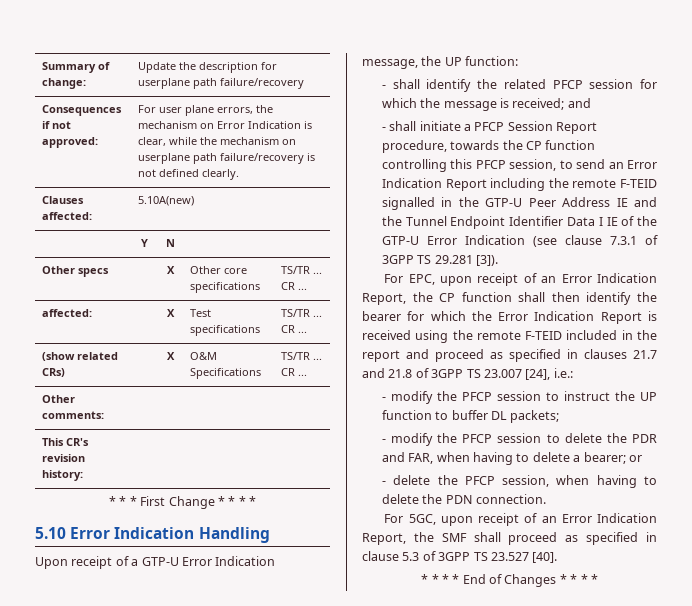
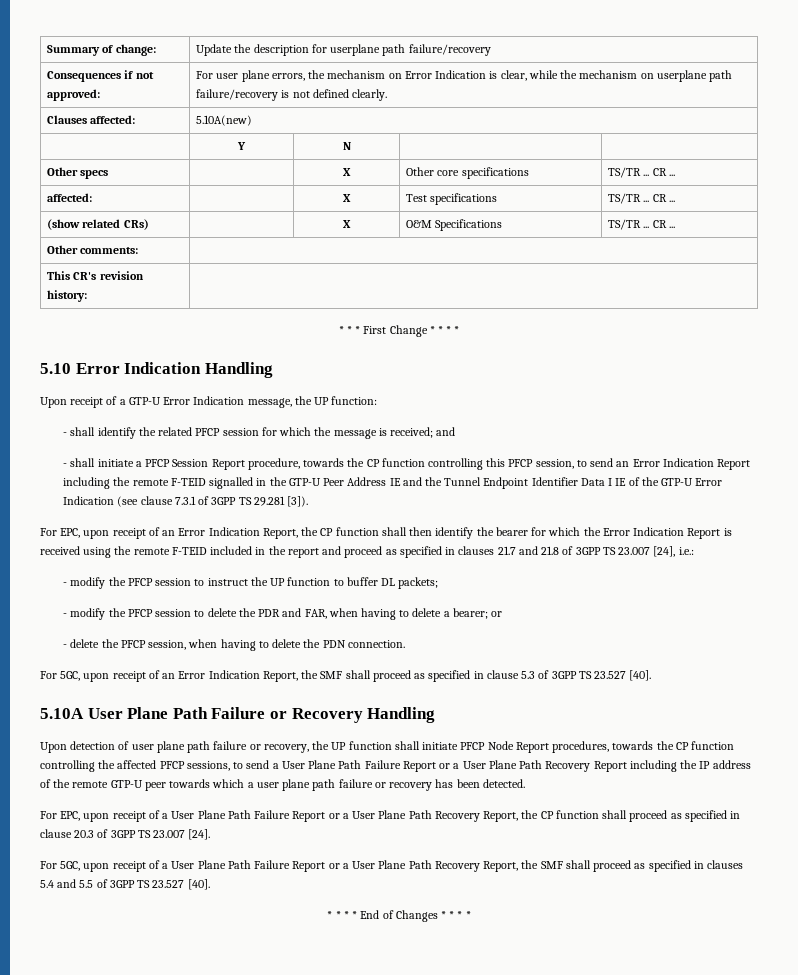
+ 5.10A User Plane Path Failure or Recovery Handling
+ Upon detection of user plane path failure or recovery, the UP function shall initiate PFCP Node Report procedures, towards the CP function controlling the affected PFCP sessions, to send a User Plane Path Failure Report or a User Plane Path Recovery Report including the IP address of the remote GTP-U peer towards which a user plane path failure or recovery has been detected.
+ For EPC, upon receipt of a User Plane Path Failure Report or a User Plane Path Recovery Report, the CP function shall proceed as specified in clause 20.3 of 3GPP TS 23.007 [24].
+ For 5GC, upon receipt of a User Plane Path Failure Report or a User Plane Path Recovery Report, the SMF shall proceed as specified in clauses 5.4 and 5.5 of 3GPP TS 23.527 [40].

